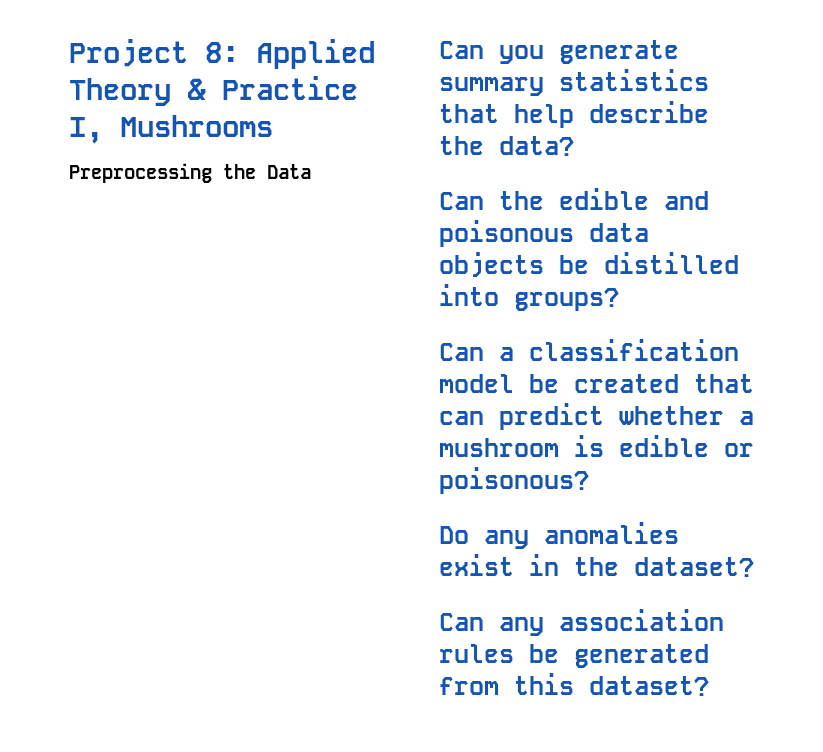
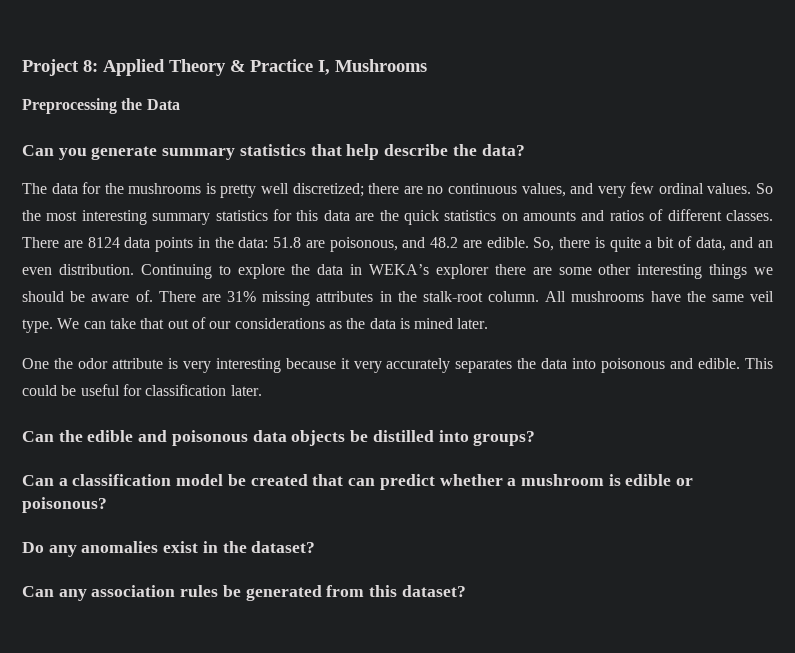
+ The data for the mushrooms is pretty well discretized; there are no continuous values, and very few ordinal values. So the most interesting summary statistics for this data are the quick statistics on amounts and ratios of different classes. There are 8124 data points in the data: 51.8 are poisonous, and 48.2 are edible. So, there is quite a bit of data, and an even distribution. Continuing to explore the data in WEKA’s explorer there are some other interesting things we should be aware of. There are 31% missing attributes in the stalk-root column. All mushrooms have the same veil type. We can take that out of our considerations as the data is mined later.
+ One the odor attribute is very interesting because it very accurately separates the data into poisonous and edible. This could be useful for classification later.

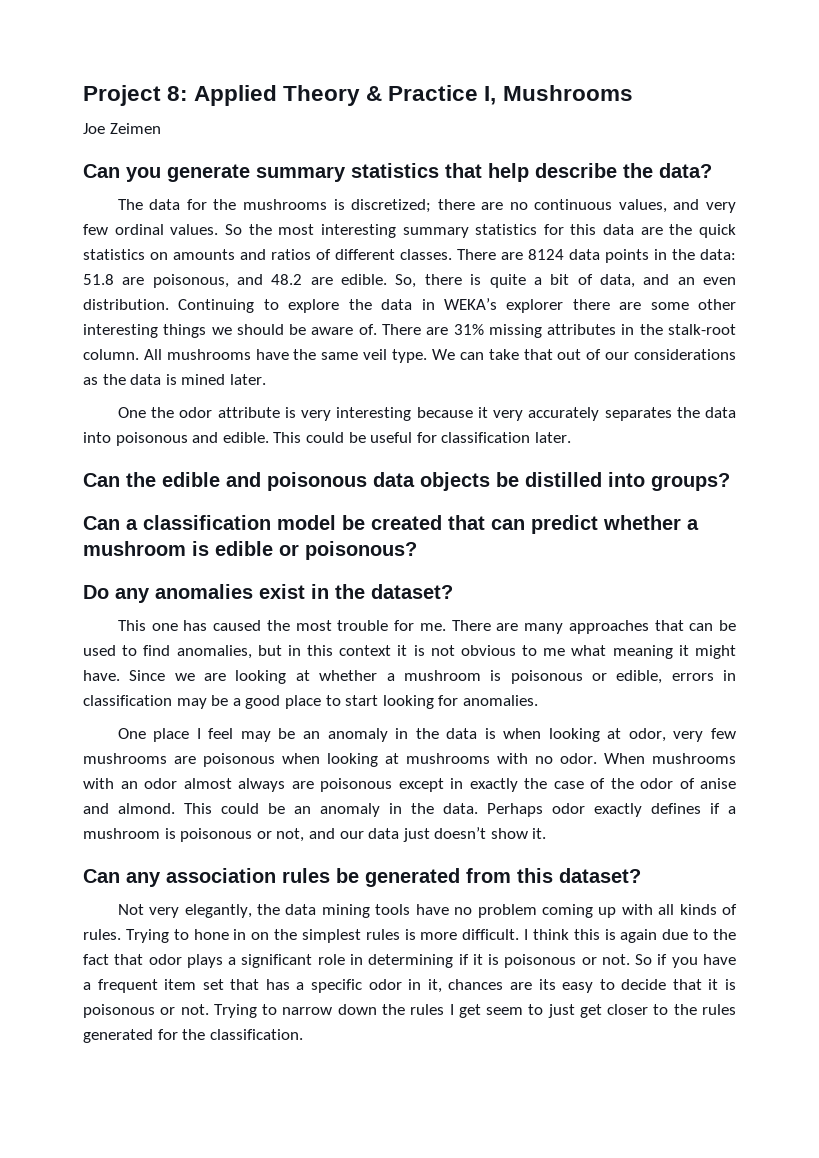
- Preprocessing the Data
+ Joe Zeimen
- The data for the mushrooms is pretty well discretized; there are no continuous values, and very few ordinal values.
+ The data for the mushrooms is discretized; there are no continuous values, and very few ordinal values.
+ This one has caused the most trouble for me. There are many approaches that can be used to find anomalies, but in this context it is not obvious to me what meaning it might have. Since we are looking at whether a mushroom is poisonous or edible, errors in classification may be a good place to start looking for anomalies.
+ One place I feel may be an anomaly in the data is when looking at odor, very few mushrooms are poisonous when looking at mushrooms with no odor. When mushrooms with an odor almost always are poisonous except in exactly the case of the odor of anise and almond. This could be an anomaly in the data. Perhaps odor exactly defines if a mushroom is poisonous or not, and our data just doesn’t show it.
+ Not very elegantly, the data mining tools have no problem coming up with all kinds of rules. Trying to hone in on the simplest rules is more difficult. I think this is again due to the fact that odor plays a significant role in determining if it is poisonous or not. So if you have a frequent item set that has a specific odor in it, chances are its easy to decide that it is poisonous or not. Trying to narrow down the rules I get seem to just get closer to the rules generated for the classification.

